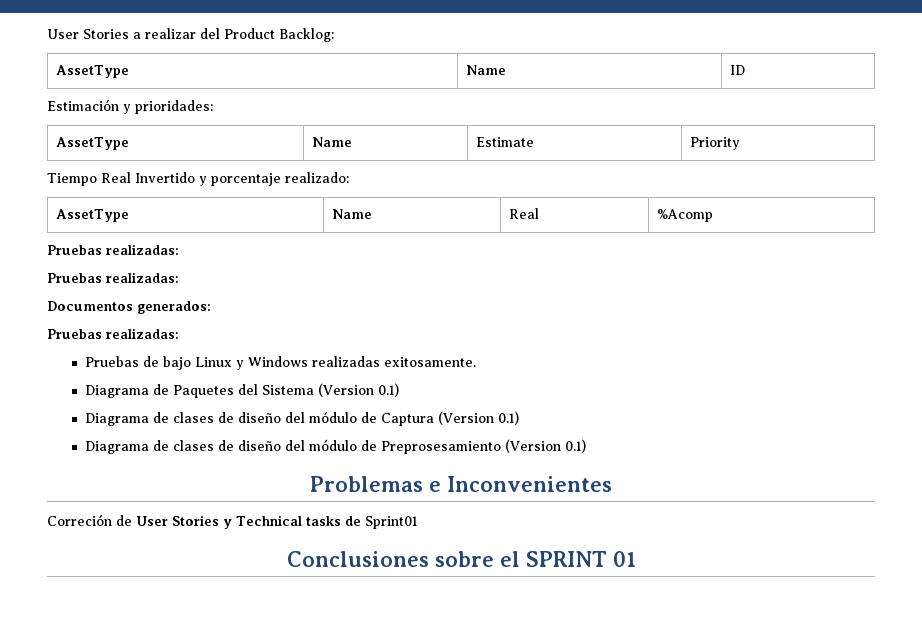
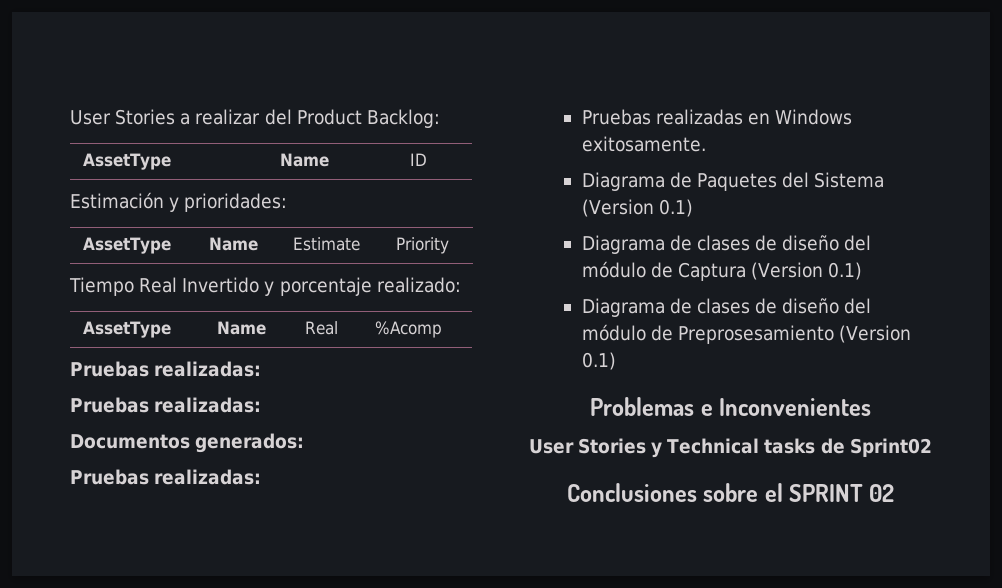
- Pruebas de bajo Linux y Windows realizadas exitosamente.
+ Pruebas realizadas en Windows exitosamente.
- Correción de User Stories y Technical tasks de Sprint01
+ User Stories y Technical tasks de Sprint02
- Conclusiones sobre el SPRINT 01
+ Conclusiones sobre el SPRINT 02

